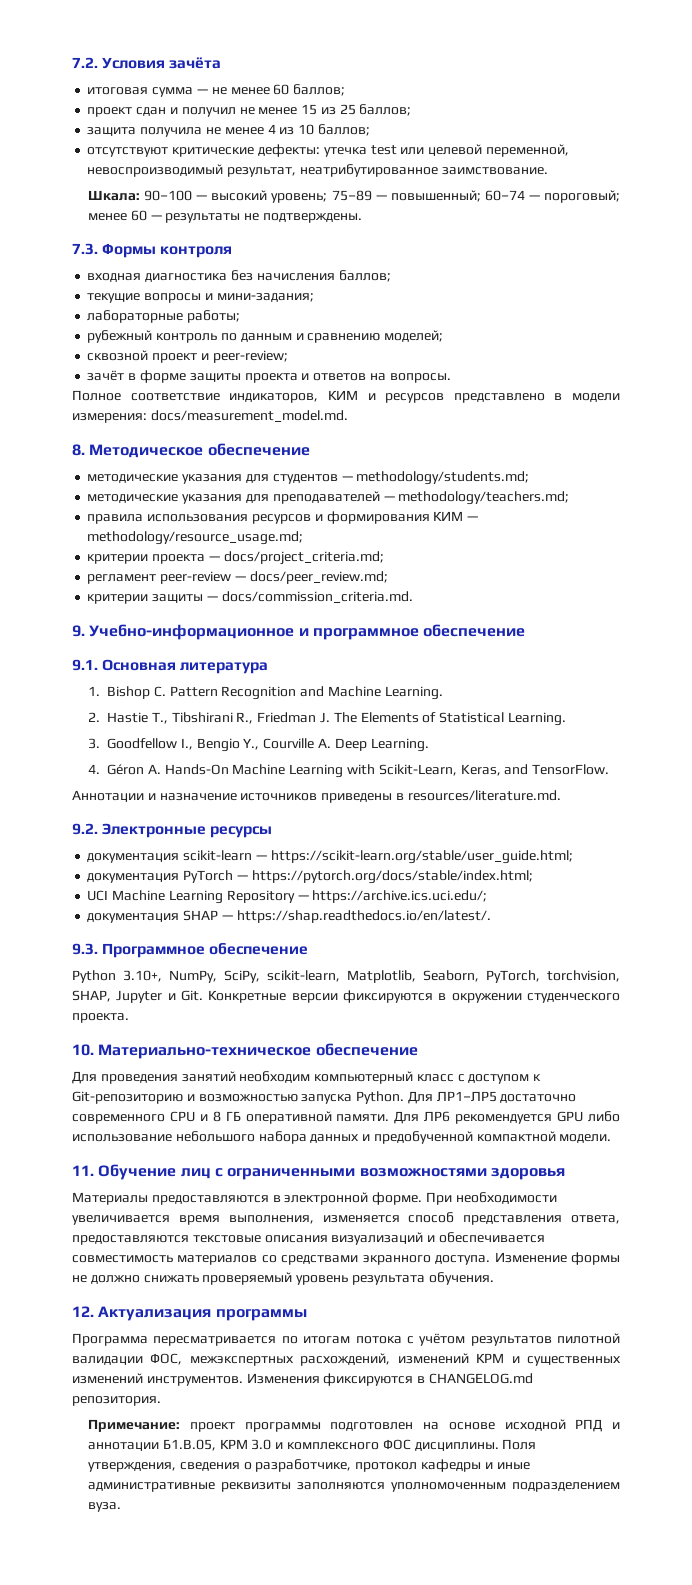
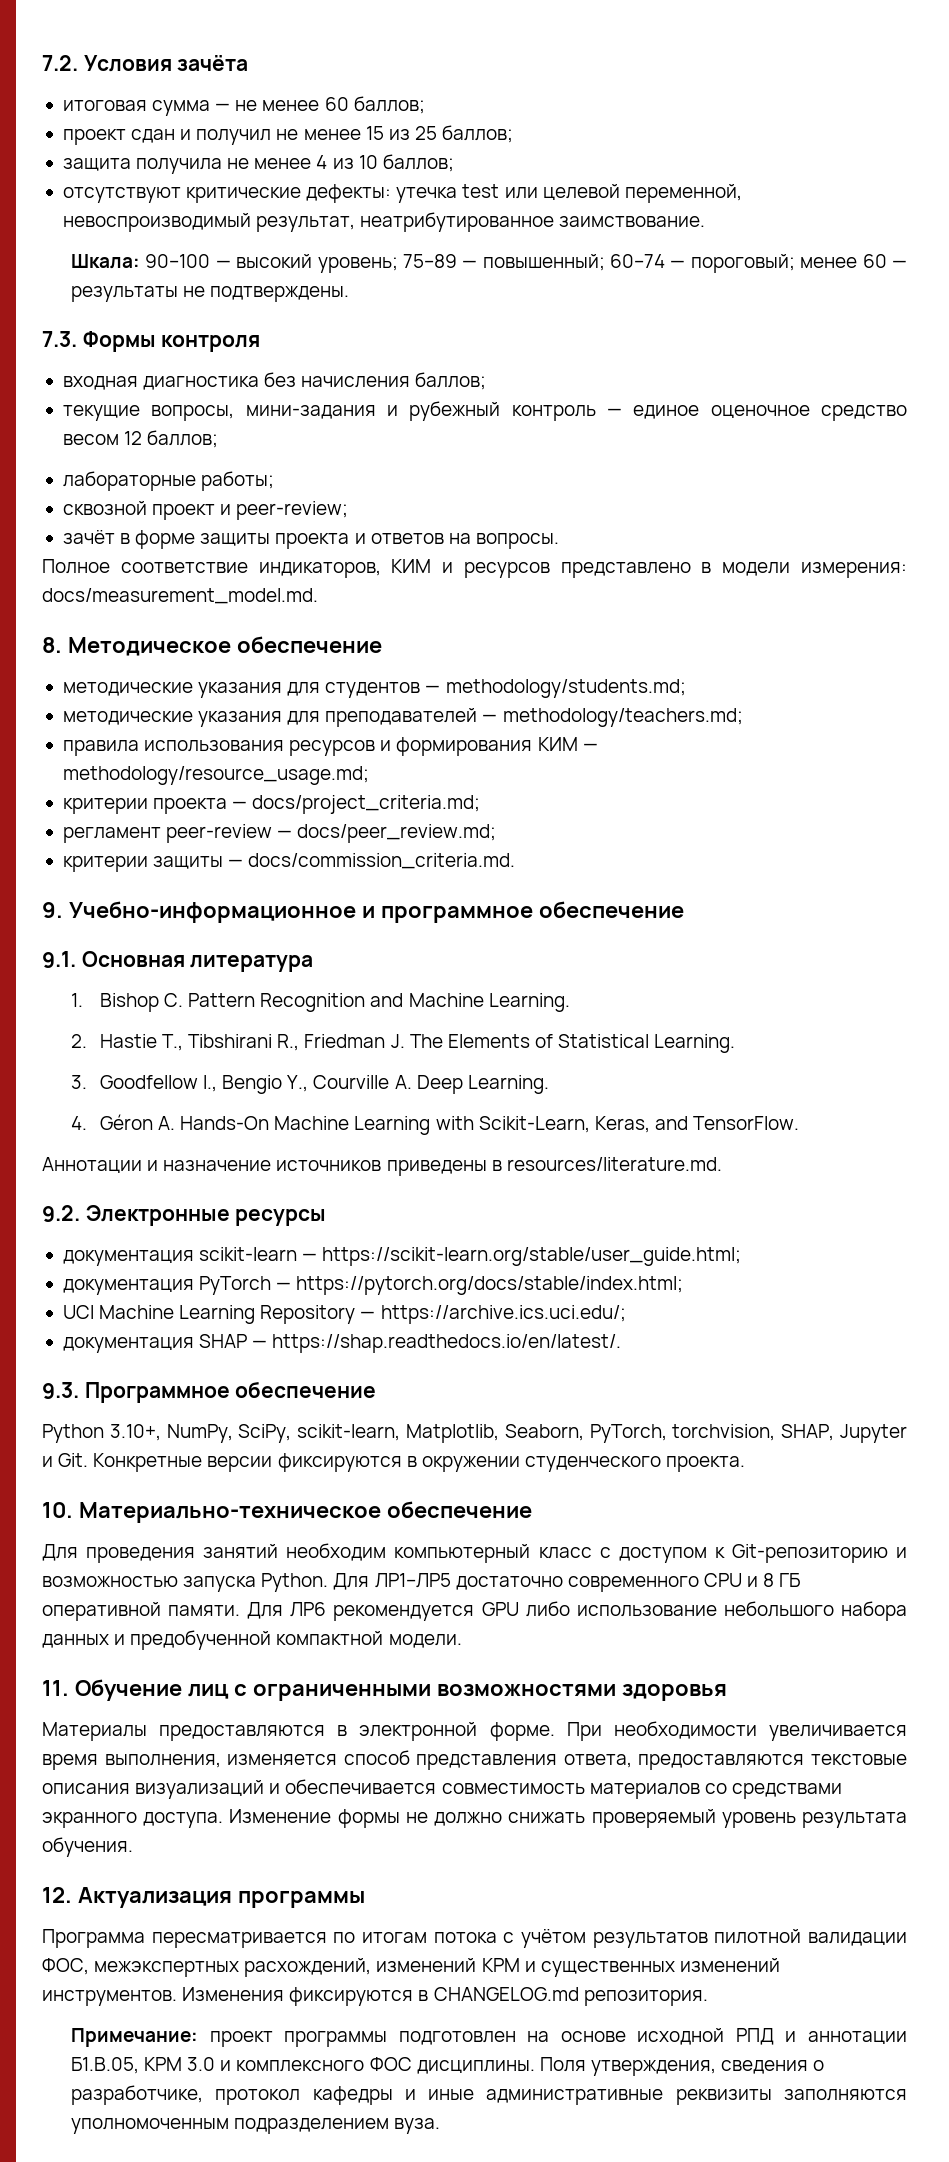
- текущие вопросы и мини-задания;
+ текущие вопросы, мини-задания и рубежный контроль — единое оценочное средство весом 12 баллов;
  лабораторные работы;
- рубежный контроль по данным и сравнению моделей;

